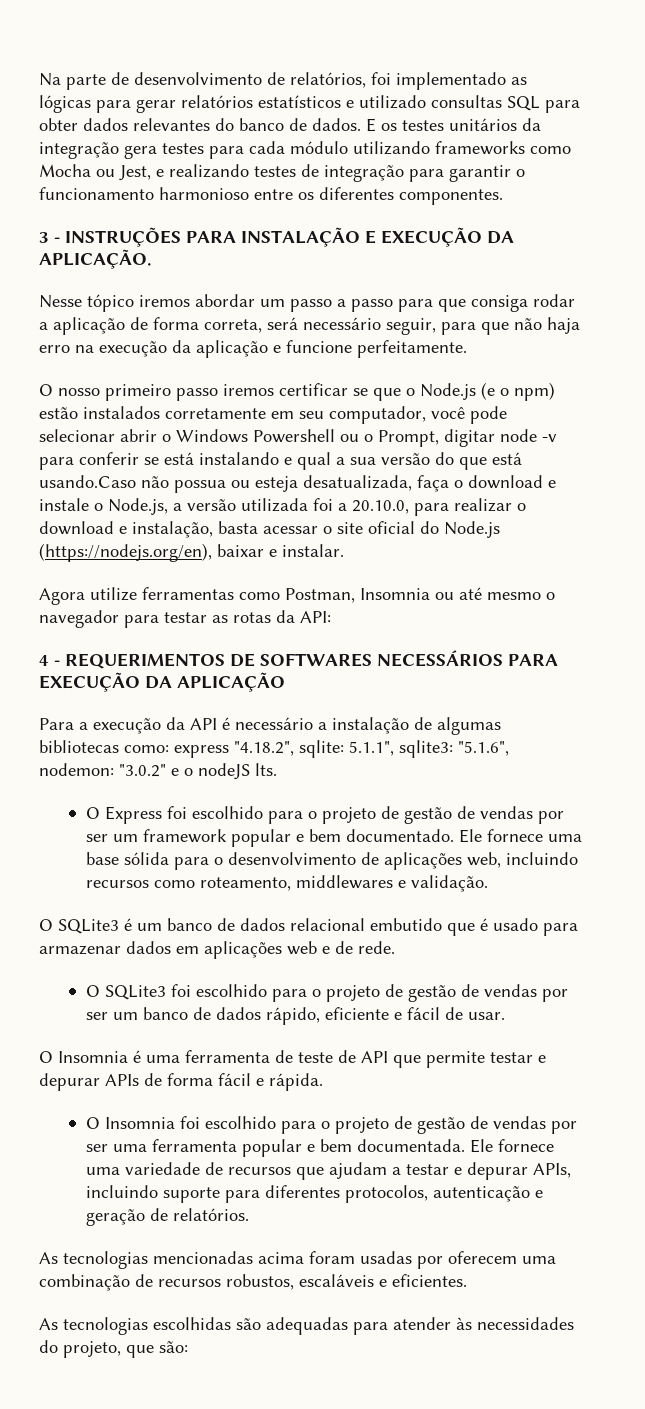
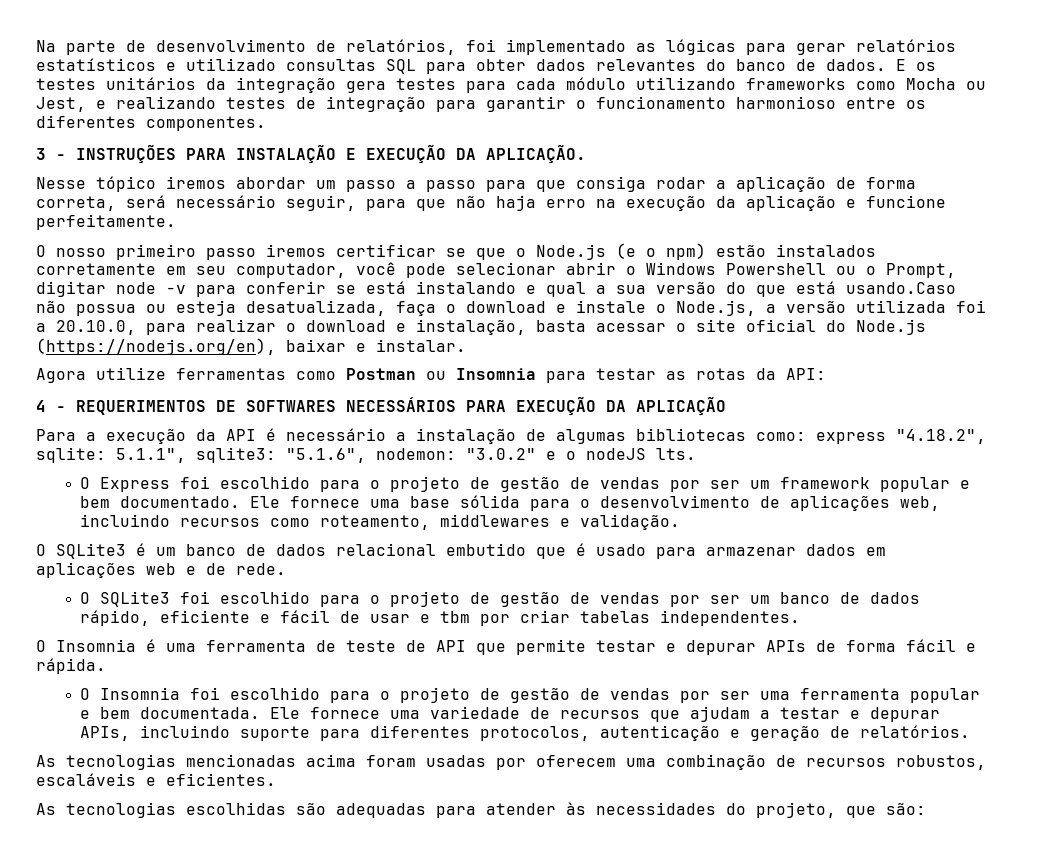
- Agora utilize ferramentas como Postman, Insomnia ou até mesmo o navegador para testar as rotas da API:
+ Agora utilize ferramentas como Postman ou Insomnia para testar as rotas da API:
- O SQLite3 foi escolhido para o projeto de gestão de vendas por ser um banco de dados rápido, eficiente e fácil de usar.
+ O SQLite3 foi escolhido para o projeto de gestão de vendas por ser um banco de dados rápido, eficiente e fácil de usar e tbm por criar tabelas independentes.

